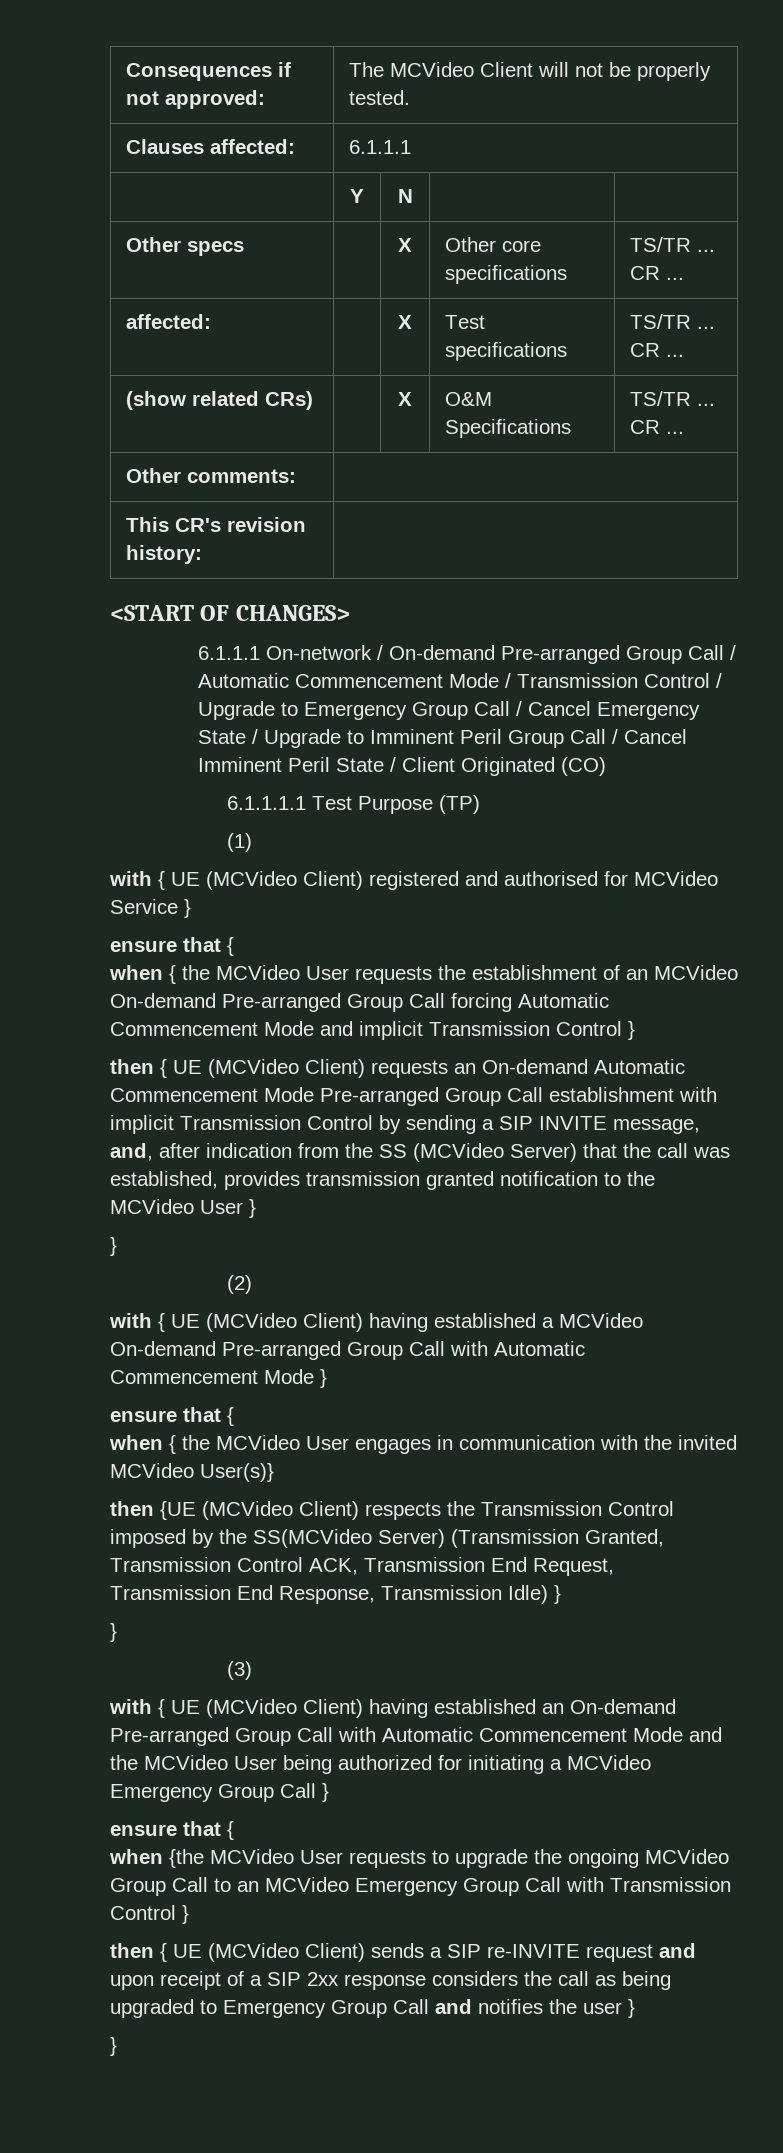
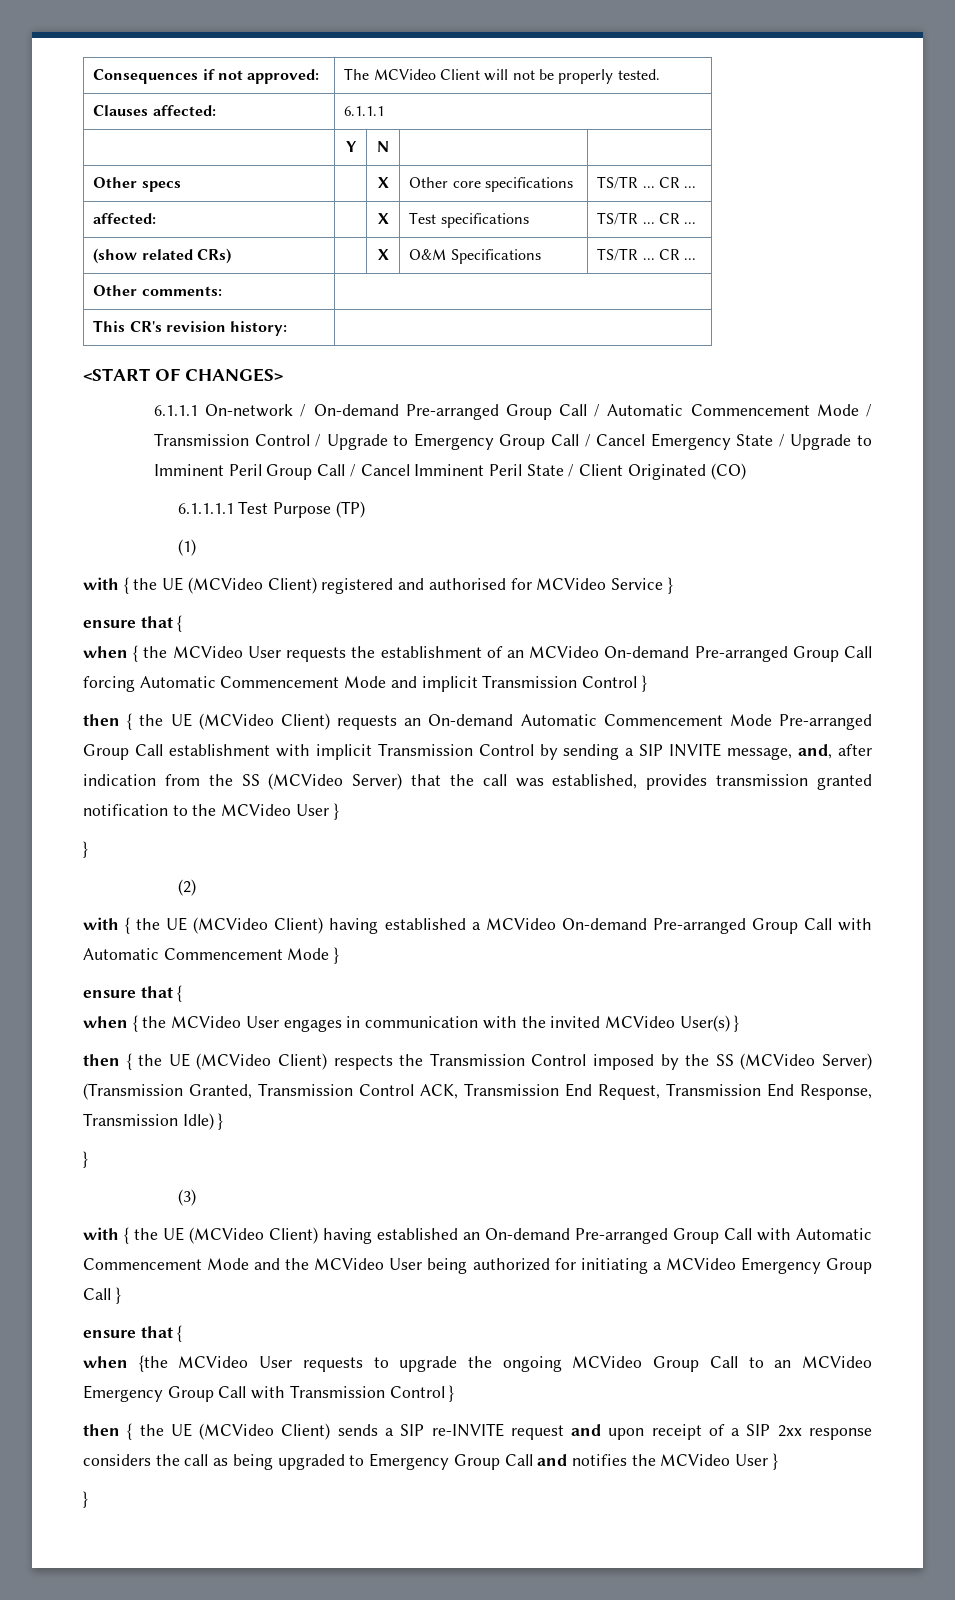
- with { UE (MCVideo Client) registered and authorised for MCVideo Service }
+ with { the UE (MCVideo Client) registered and authorised for MCVideo Service }
- then { UE (MCVideo Client) requests an On-demand Automatic Commencement Mode Pre-arranged Group Call establishment with implicit Transmission Control by sending a SIP INVITE message, and, after indication from the SS (MCVideo Server) that the call was established, provides transmission granted notification to the MCVideo User }
+ then { the UE (MCVideo Client) requests an On-demand Automatic Commencement Mode Pre-arranged Group Call establishment with implicit Transmission Control by sending a SIP INVITE message, and, after indication from the SS (MCVideo Server) that the call was established, provides transmission granted notification to the MCVideo User }
- with { UE (MCVideo Client) having established a MCVideo On-demand Pre-arranged Group Call with Automatic Commencement Mode }
+ with { the UE (MCVideo Client) having established a MCVideo On-demand Pre-arranged Group Call with Automatic Commencement Mode }
- when { the MCVideo User engages in communication with the invited MCVideo User(s)}
- then {UE (MCVideo Client) respects the Transmission Control imposed by the SS(MCVideo Server) (Transmission Granted, Transmission Control ACK, Transmission End Request, Transmission End Response, Transmission Idle) }
+ when { the MCVideo User engages in communication with the invited MCVideo User(s) }
+ then { the UE (MCVideo Client) respects the Transmission Control imposed by the SS (MCVideo Server) (Transmission Granted, Transmission Control ACK, Transmission End Request, Transmission End Response, Transmission Idle) }
- with { UE (MCVideo Client) having established an On-demand Pre-arranged Group Call with Automatic Commencement Mode and the MCVideo User being authorized for initiating a MCVideo Emergency Group Call }
+ with { the UE (MCVideo Client) having established an On-demand Pre-arranged Group Call with Automatic Commencement Mode and the MCVideo User being authorized for initiating a MCVideo Emergency Group Call }
- then { UE (MCVideo Client) sends a SIP re-INVITE request and upon receipt of a SIP 2xx response considers the call as being upgraded to Emergency Group Call and notifies the user }
+ then { the UE (MCVideo Client) sends a SIP re-INVITE request and upon receipt of a SIP 2xx response considers the call as being upgraded to Emergency Group Call and notifies the MCVideo User }

